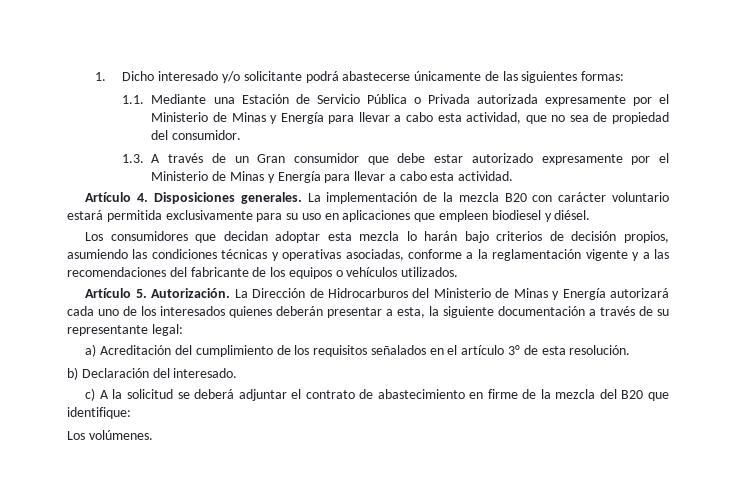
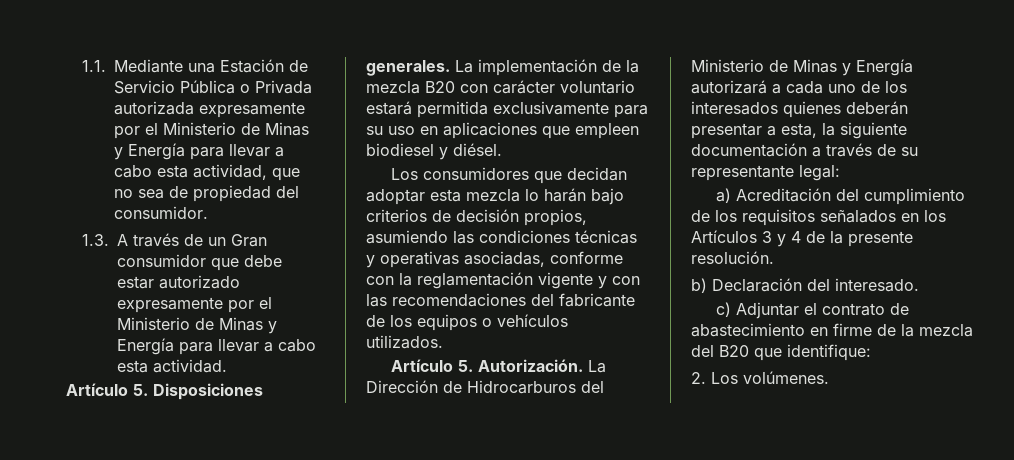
- 1. Dicho interesado y/o solicitante podrá abastecerse únicamente de las siguientes formas:
- Artículo 4. Disposiciones generales.
+ Artículo 5. Disposiciones generales.
- Los consumidores que decidan adoptar esta mezcla lo harán bajo criterios de decisión propios, asumiendo las condiciones técnicas y operativas asociadas, conforme a la reglamentación vigente y a las recomendaciones del fabricante de los equipos o vehículos utilizados.
+ Los consumidores que decidan adoptar esta mezcla lo harán bajo criterios de decisión propios, asumiendo las condiciones técnicas y operativas asociadas, conforme con la reglamentación vigente y con las recomendaciones del fabricante de los equipos o vehículos utilizados.
- La Dirección de Hidrocarburos del Ministerio de Minas y Energía autorizará cada uno de los interesados quienes deberán presentar a esta, la siguiente documentación a través de su representante legal:
+ La Dirección de Hidrocarburos del Ministerio de Minas y Energía autorizará a cada uno de los interesados quienes deberán presentar a esta, la siguiente documentación a través de su representante legal:
- a) Acreditación del cumplimiento de los requisitos señalados en el artículo 3° de esta resolución.
+ a) Acreditación del cumplimiento de los requisitos señalados en los Artículos 3 y 4 de la presente resolución.
- c) A la solicitud se deberá adjuntar el contrato de abastecimiento en firme de la mezcla del B20 que identifique:
+ c) Adjuntar el contrato de abastecimiento en firme de la mezcla del B20 que identifique:
- Los volúmenes.
+ 2. Los volúmenes.

